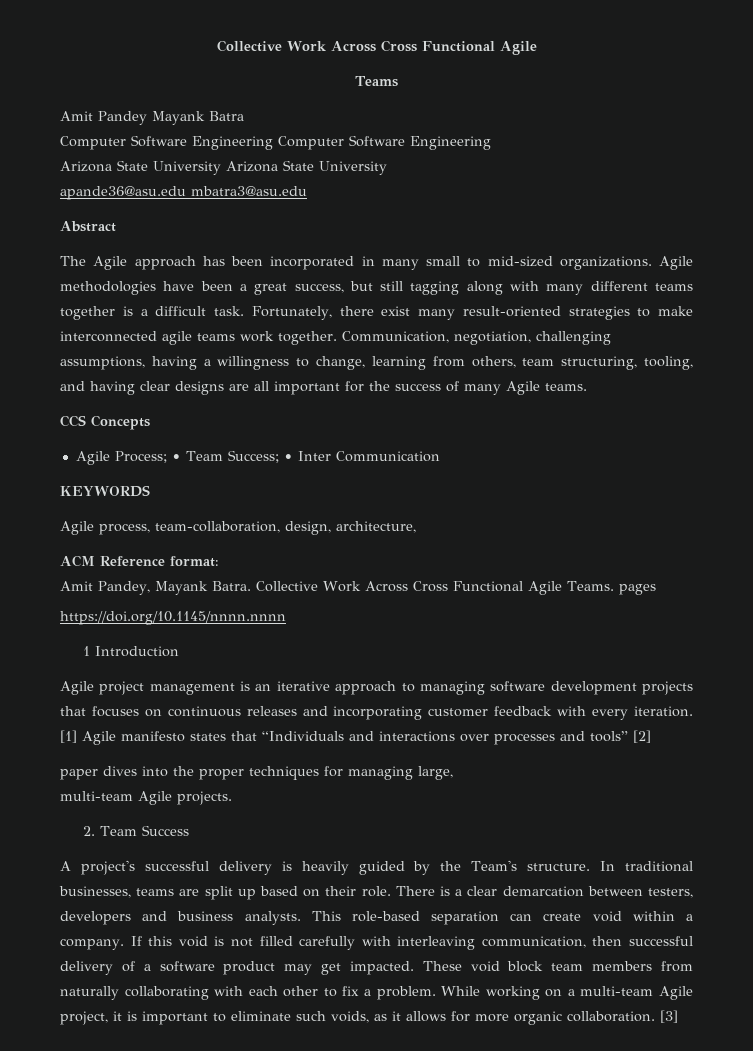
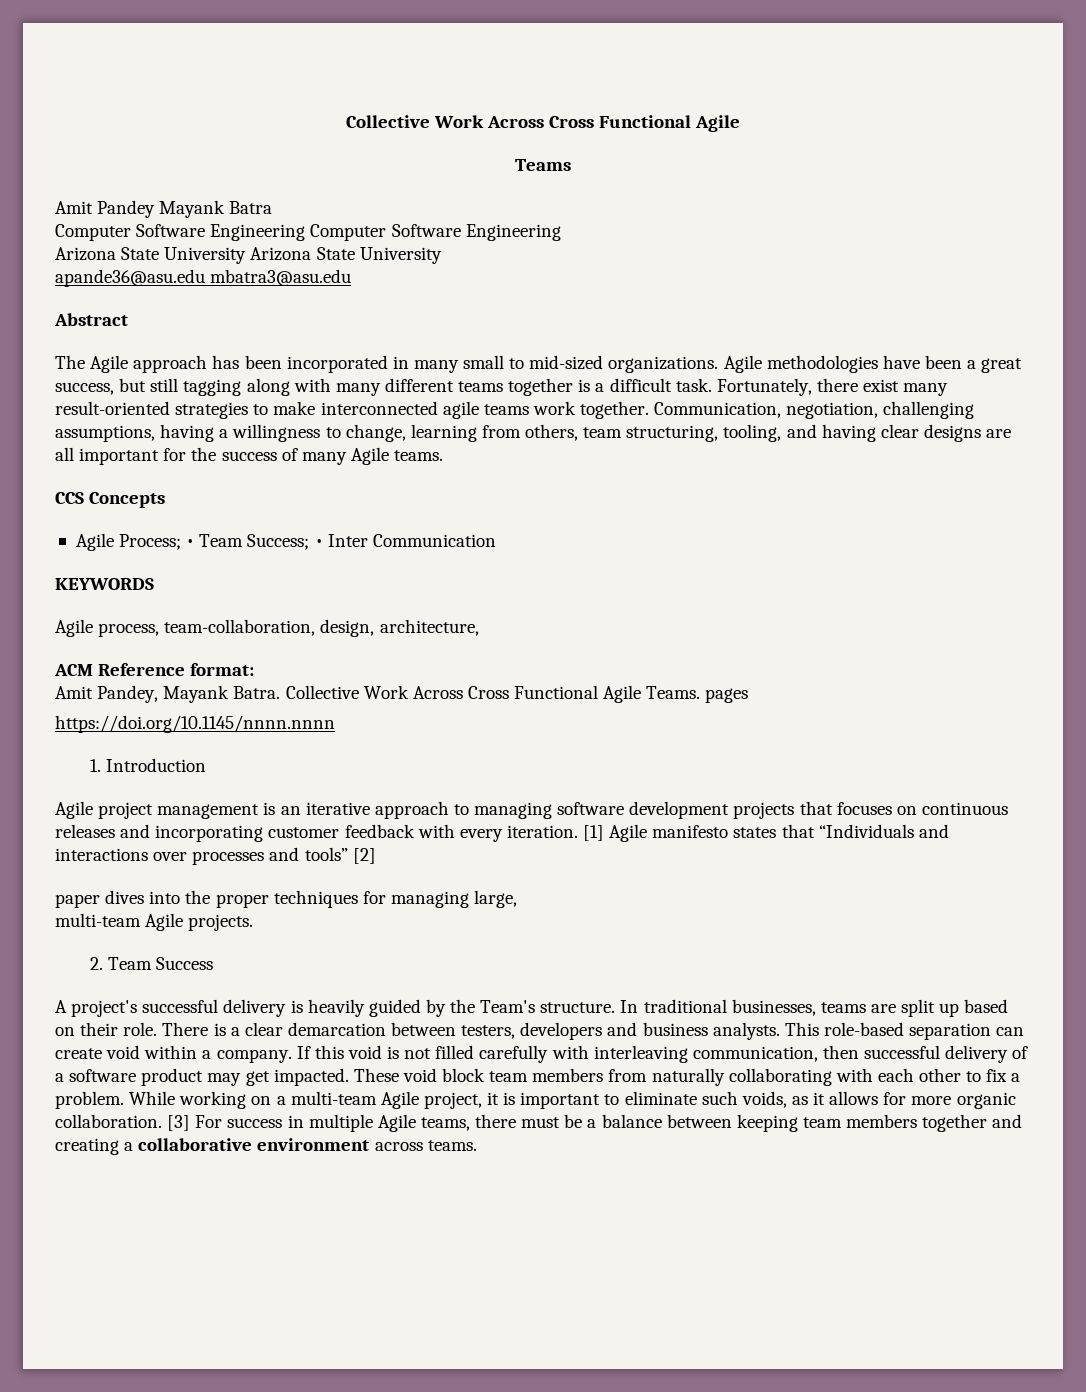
- 1 Introduction
+ 1. Introduction
- [3]
+ [3] For success in multiple Agile teams, there must be a balance between keeping team members together and creating a collaborative environment across teams.

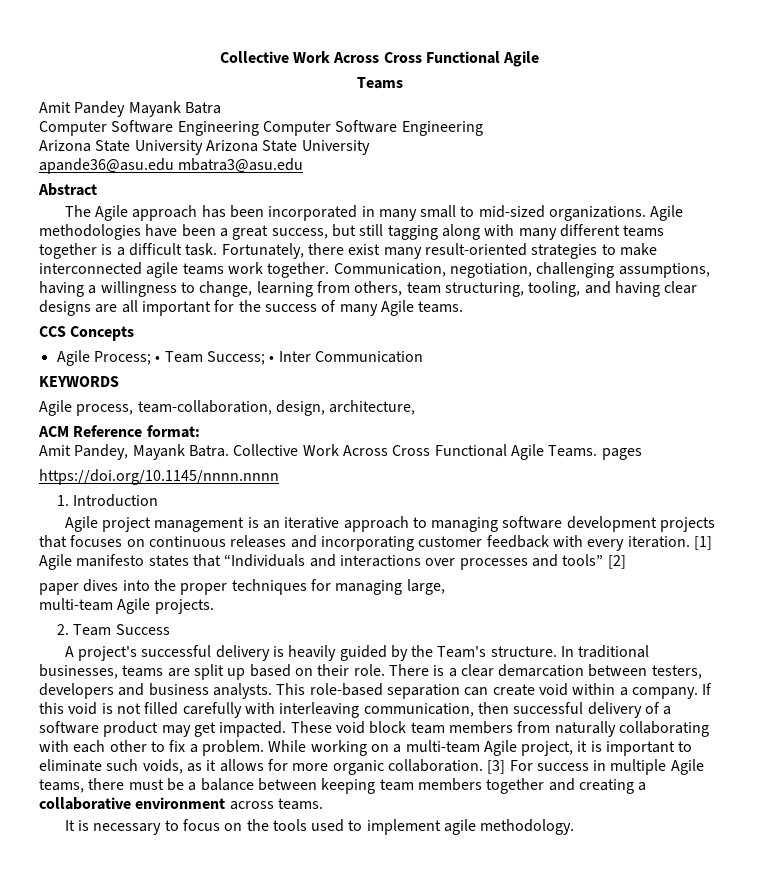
+ It is necessary to focus on the tools used to implement agile methodology.

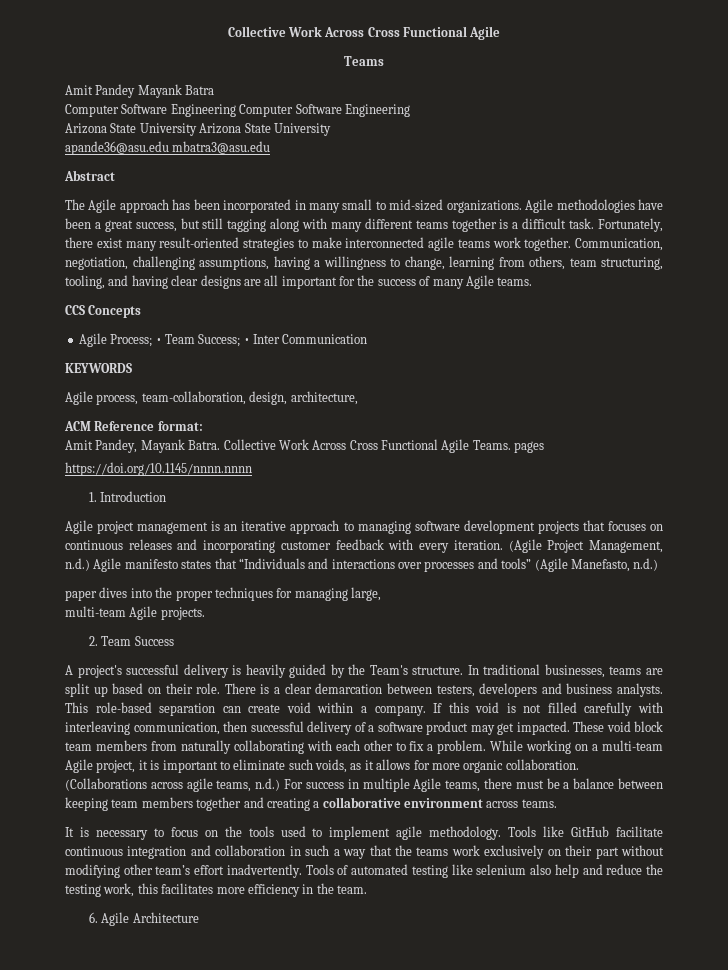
- [1] Agile manifesto states that “Individuals and interactions over processes and tools” [2]
+ (Agile Project Management, n.d.) Agile manifesto states that “Individuals and interactions over processes and tools” (Agile Manefasto, n.d.)
- [3] For success in multiple Agile teams, there must be a balance between keeping team members together and creating a collaborative environment across teams.
+ (Collaborations across agile teams, n.d.) For success in multiple Agile teams, there must be a balance between keeping team members together and creating a collaborative environment across teams.
+ Tools like GitHub facilitate continuous integration and collaboration in such a way that the teams work exclusively on their part without modifying other team’s effort inadvertently. Tools of automated testing like selenium also help and reduce the testing work, this facilitates more efficiency in the team.
+ 6. Agile Architecture

